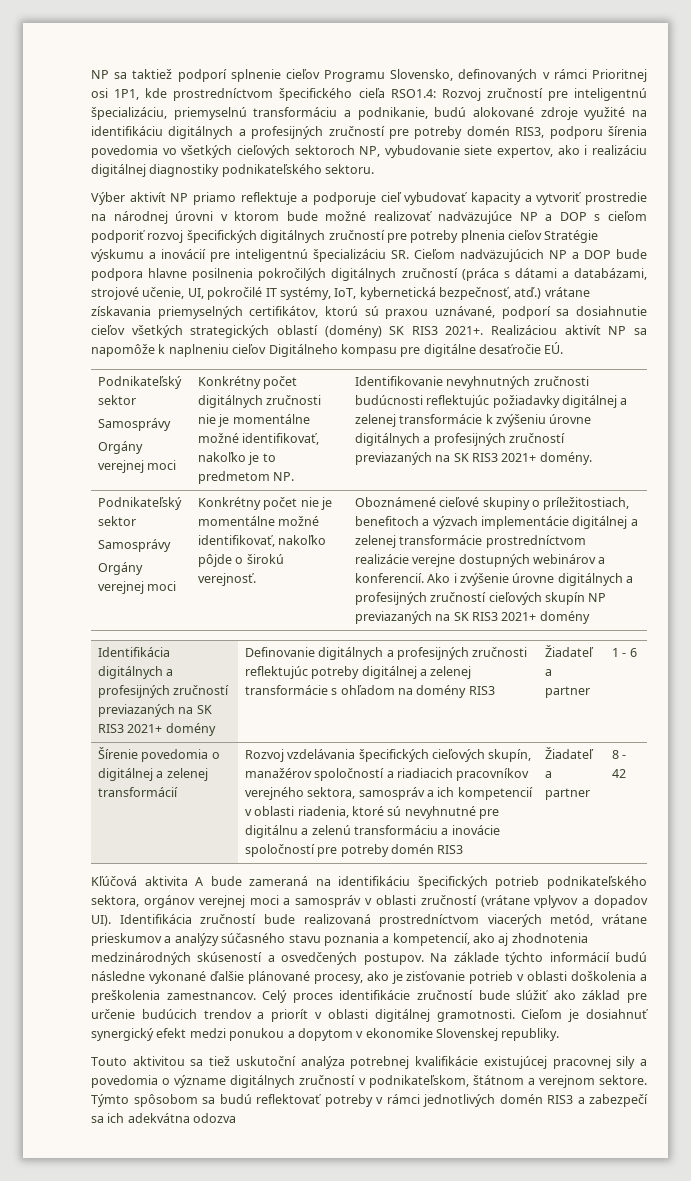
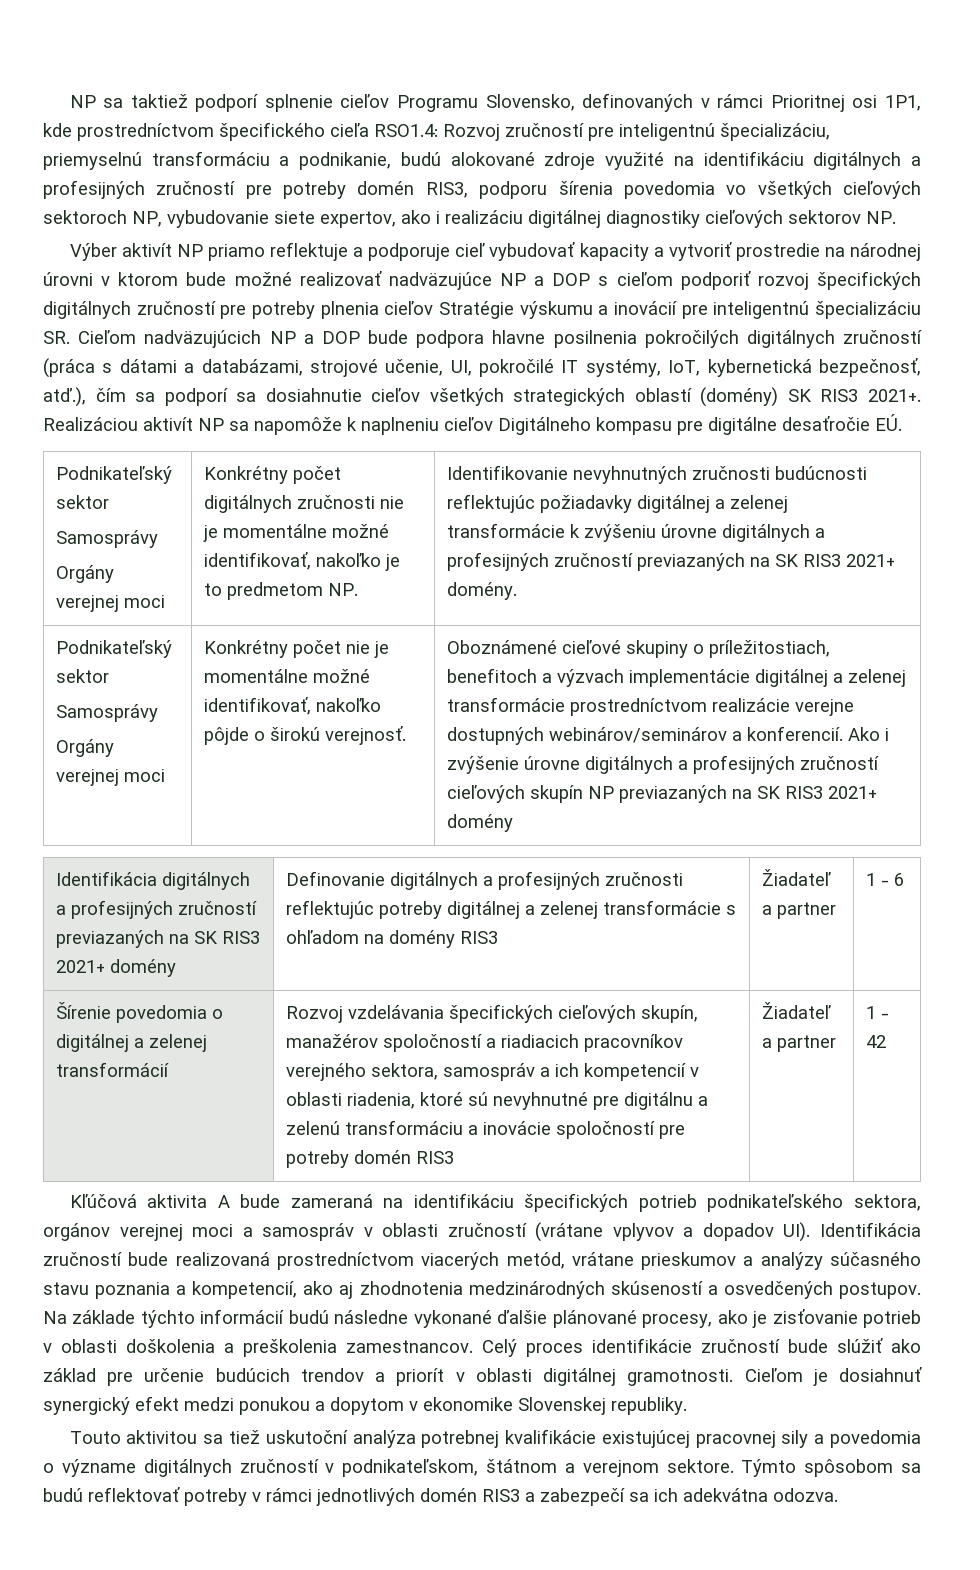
- NP sa taktiež podporí splnenie cieľov Programu Slovensko, definovaných v rámci Prioritnej osi 1P1, kde prostredníctvom špecifického cieľa RSO1.4: Rozvoj zručností pre inteligentnú špecializáciu, priemyselnú transformáciu a podnikanie, budú alokované zdroje využité na identifikáciu digitálnych a profesijných zručností pre potreby domén RIS3, podporu šírenia povedomia vo všetkých cieľových sektoroch NP, vybudovanie siete expertov, ako i realizáciu digitálnej diagnostiky podnikateľského sektoru.
+ NP sa taktiež podporí splnenie cieľov Programu Slovensko, definovaných v rámci Prioritnej osi 1P1, kde prostredníctvom špecifického cieľa RSO1.4: Rozvoj zručností pre inteligentnú špecializáciu, priemyselnú transformáciu a podnikanie, budú alokované zdroje využité na identifikáciu digitálnych a profesijných zručností pre potreby domén RIS3, podporu šírenia povedomia vo všetkých cieľových sektoroch NP, vybudovanie siete expertov, ako i realizáciu digitálnej diagnostiky cieľových sektorov NP.
- Výber aktivít NP priamo reflektuje a podporuje cieľ vybudovať kapacity a vytvoriť prostredie na národnej úrovni v ktorom bude možné realizovať nadväzujúce NP a DOP s cieľom podporiť rozvoj špecifických digitálnych zručností pre potreby plnenia cieľov Stratégie výskumu a inovácií pre inteligentnú špecializáciu SR. Cieľom nadväzujúcich NP a DOP bude podpora hlavne posilnenia pokročilých digitálnych zručností (práca s dátami a databázami, strojové učenie, UI, pokročilé IT systémy, IoT, kybernetická bezpečnosť, atď.) vrátane získavania priemyselných certifikátov, ktorú sú praxou uznávané, podporí sa dosiahnutie cieľov všetkých strategických oblastí (domény) SK RIS3 2021+.
+ Výber aktivít NP priamo reflektuje a podporuje cieľ vybudovať kapacity a vytvoriť prostredie na národnej úrovni v ktorom bude možné realizovať nadväzujúce NP a DOP s cieľom podporiť rozvoj špecifických digitálnych zručností pre potreby plnenia cieľov Stratégie výskumu a inovácií pre inteligentnú špecializáciu SR. Cieľom nadväzujúcich NP a DOP bude podpora hlavne posilnenia pokročilých digitálnych zručností (práca s dátami a databázami, strojové učenie, UI, pokročilé IT systémy, IoT, kybernetická bezpečnosť, atď.), čím sa podporí sa dosiahnutie cieľov všetkých strategických oblastí (domény) SK RIS3 2021+.
- Oboznámené cieľové skupiny o príležitostiach, benefitoch a výzvach implementácie digitálnej a zelenej transformácie prostredníctvom realizácie verejne dostupných webinárov a konferencií.
+ Oboznámené cieľové skupiny o príležitostiach, benefitoch a výzvach implementácie digitálnej a zelenej transformácie prostredníctvom realizácie verejne dostupných webinárov/seminárov a konferencií.
- 8 - 42
+ 1 - 42
- Týmto spôsobom sa budú reflektovať potreby v rámci jednotlivých domén RIS3 a zabezpečí sa ich adekvátna odozva
+ Týmto spôsobom sa budú reflektovať potreby v rámci jednotlivých domén RIS3 a zabezpečí sa ich adekvátna odozva.

